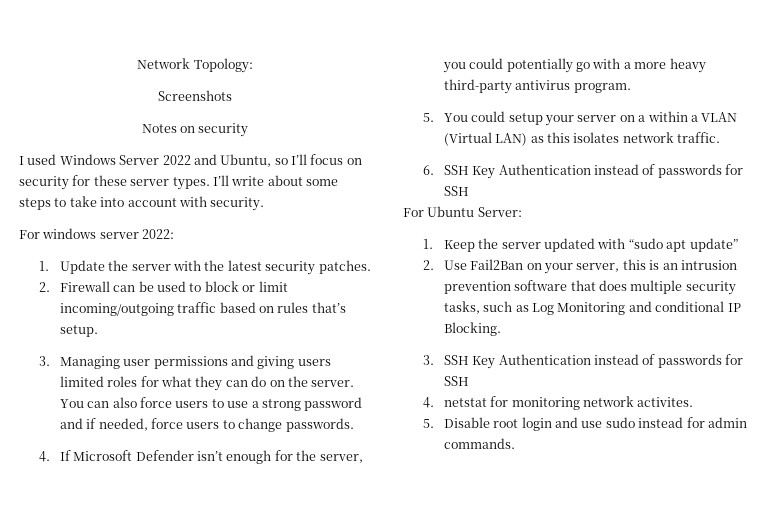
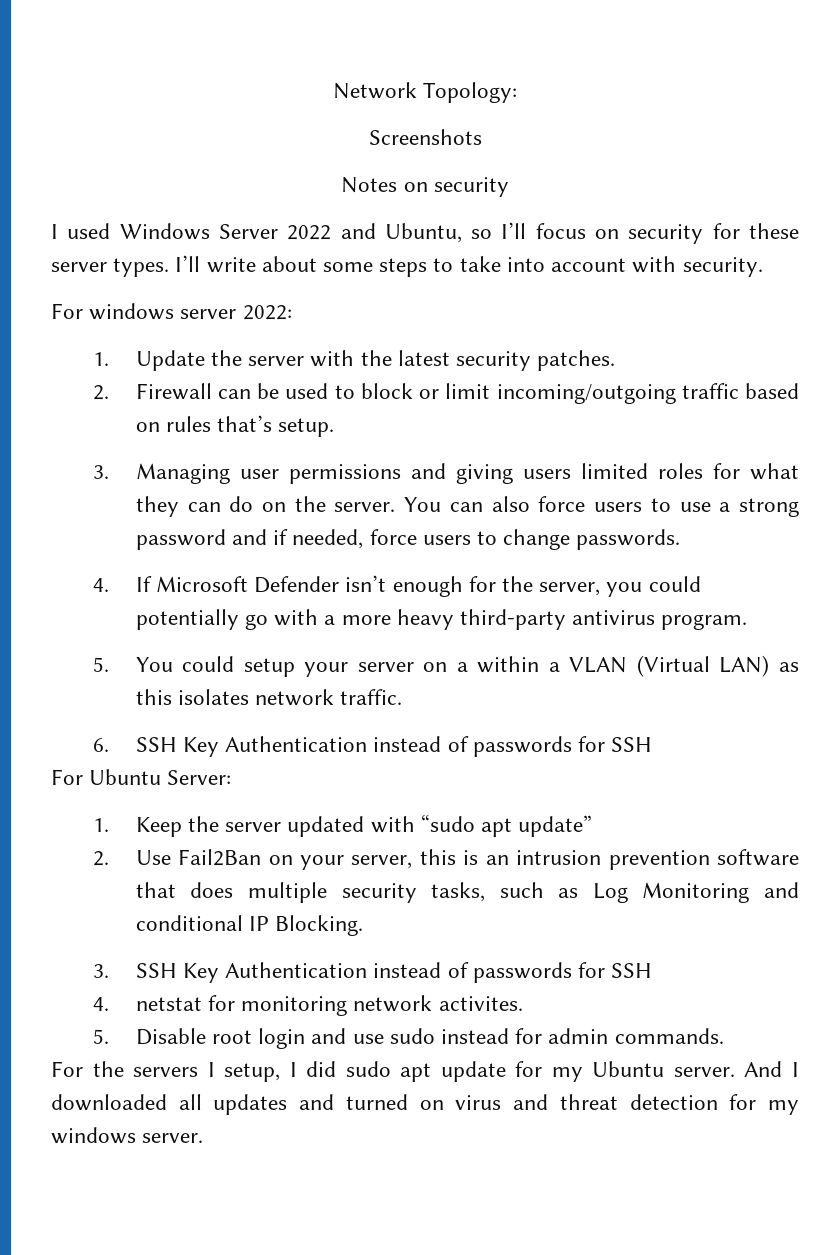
+ For the servers I setup, I did sudo apt update for my Ubuntu server. And I downloaded all updates and turned on virus and threat detection for my windows server.

